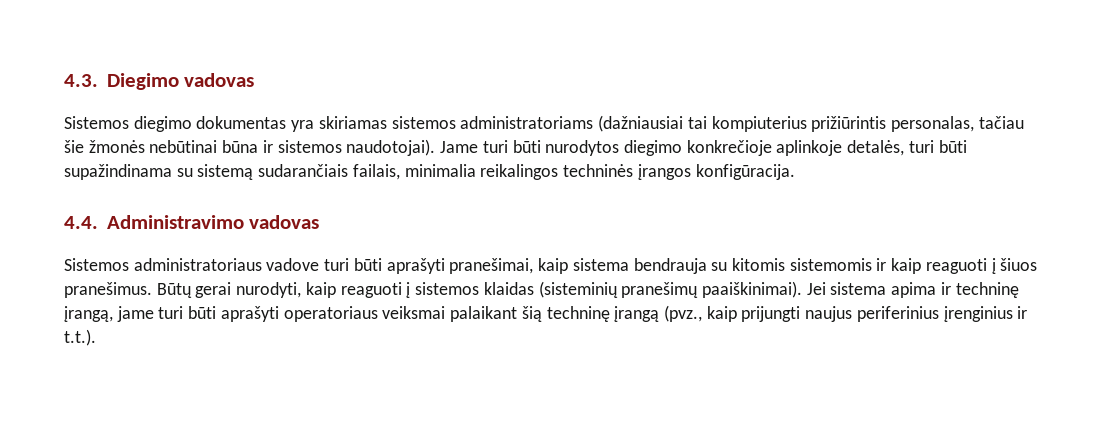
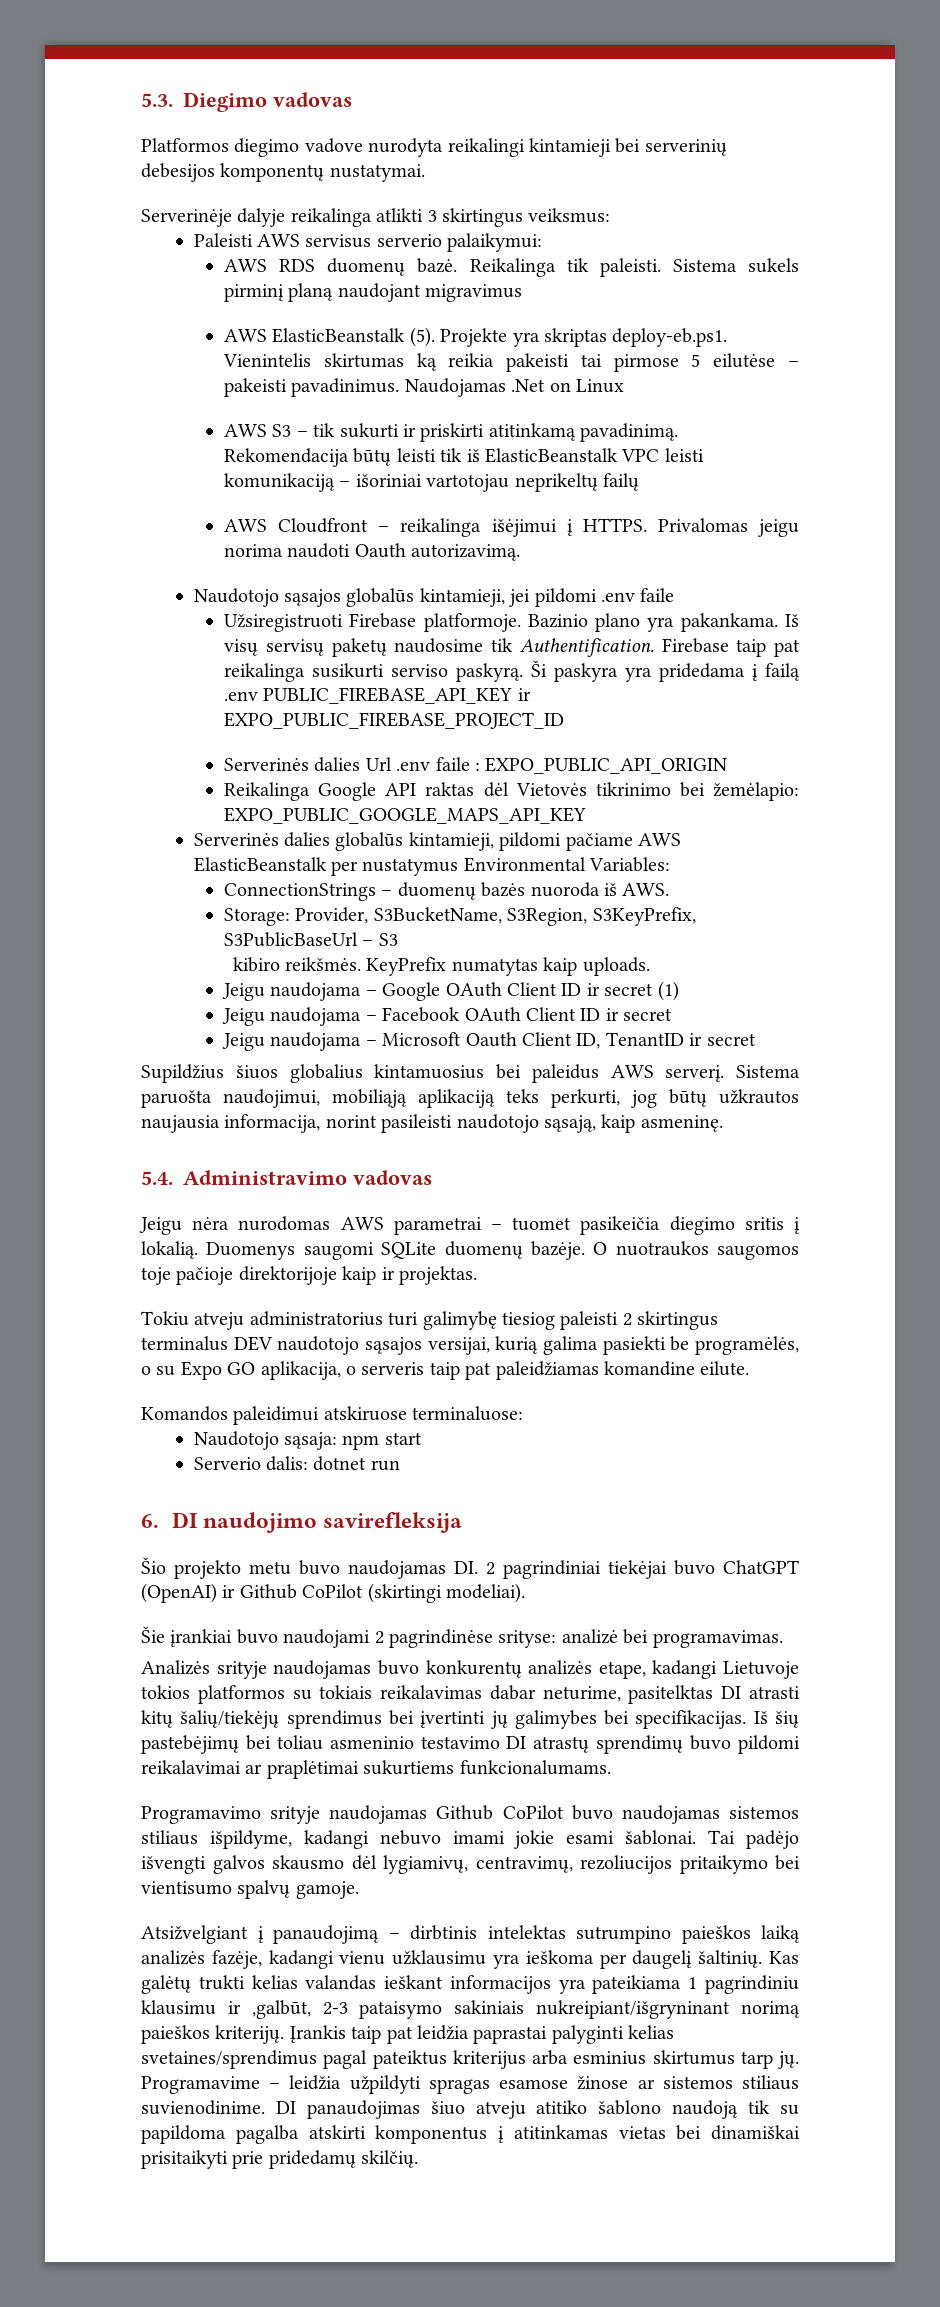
- 4.3. Diegimo vadovas
+ 5.3. Diegimo vadovas
- Sistemos diegimo dokumentas yra skiriamas sistemos administratoriams (dažniausiai tai kompiuterius prižiūrintis personalas, tačiau šie žmonės nebūtinai būna ir sistemos naudotojai). Jame turi būti nurodytos diegimo konkrečioje aplinkoje detalės, turi būti supažindinama su sistemą sudarančiais failais, minimalia reikalingos techninės įrangos konfigūracija.
- 4.4. Administravimo vadovas
- Sistemos administratoriaus vadove turi būti aprašyti pranešimai, kaip sistema bendrauja su kitomis sistemomis ir kaip reaguoti į šiuos pranešimus. Būtų gerai nurodyti, kaip reaguoti į sistemos klaidas (sisteminių pranešimų paaiškinimai). Jei sistema apima ir techninę įrangą, jame turi būti aprašyti operatoriaus veiksmai palaikant šią techninę įrangą (pvz., kaip prijungti naujus periferinius įrenginius ir t.t.).
+ Platformos diegimo vadove nurodyta reikalingi kintamieji bei serverinių debesijos komponentų nustatymai.
+ Serverinėje dalyje reikalinga atlikti 3 skirtingus veiksmus:
+ Paleisti AWS servisus serverio palaikymui:
+ AWS RDS duomenų bazė. Reikalinga tik paleisti. Sistema sukels pirminį planą naudojant migravimus
+ AWS ElasticBeanstalk (5). Projekte yra skriptas deploy-eb.ps1. Vienintelis skirtumas ką reikia pakeisti tai pirmose 5 eilutėse – pakeisti pavadinimus. Naudojamas .Net on Linux
+ AWS S3 – tik sukurti ir priskirti atitinkamą pavadinimą. Rekomendacija būtų leisti tik iš ElasticBeanstalk VPC leisti komunikaciją – išoriniai vartotojau neprikeltų failų
+ AWS Cloudfront – reikalinga išėjimui į HTTPS. Privalomas jeigu norima naudoti Oauth autorizavimą.
+ Naudotojo sąsajos globalūs kintamieji, jei pildomi .env faile
+ Užsiregistruoti Firebase platformoje. Bazinio plano yra pakankama. Iš visų servisų paketų naudosime tik Authentification. Firebase taip pat reikalinga susikurti serviso paskyrą. Ši paskyra yra pridedama į failą .env PUBLIC_FIREBASE_API_KEY ir EXPO_PUBLIC_FIREBASE_PROJECT_ID
+ Serverinės dalies Url .env faile : EXPO_PUBLIC_API_ORIGIN
+ Reikalinga Google API raktas dėl Vietovės tikrinimo bei žemėlapio: EXPO_PUBLIC_GOOGLE_MAPS_API_KEY
+ Serverinės dalies globalūs kintamieji, pildomi pačiame AWS ElasticBeanstalk per nustatymus Environmental Variables:
+ ConnectionStrings – duomenų bazės nuoroda iš AWS.
+ Storage: Provider, S3BucketName, S3Region, S3KeyPrefix, S3PublicBaseUrl – S3
+ kibiro reikšmės. KeyPrefix numatytas kaip uploads.
+ Jeigu naudojama – Google OAuth Client ID ir secret (1)
+ Jeigu naudojama – Facebook OAuth Client ID ir secret
+ Jeigu naudojama – Microsoft Oauth Client ID, TenantID ir secret
+ Supildžius šiuos globalius kintamuosius bei paleidus AWS serverį. Sistema paruošta naudojimui, mobiliąją aplikaciją teks perkurti, jog būtų užkrautos naujausia informacija, norint pasileisti naudotojo sąsają, kaip asmeninę.
+ 5.4. Administravimo vadovas
+ Jeigu nėra nurodomas AWS parametrai – tuomet pasikeičia diegimo sritis į lokalią. Duomenys saugomi SQLite duomenų bazėje. O nuotraukos saugomos toje pačioje direktorijoje kaip ir projektas.
+ Tokiu atveju administratorius turi galimybę tiesiog paleisti 2 skirtingus terminalus DEV naudotojo sąsajos versijai, kurią galima pasiekti be programėlės, o su Expo GO aplikacija, o serveris taip pat paleidžiamas komandine eilute.
+ Komandos paleidimui atskiruose terminaluose:
+ Naudotojo sąsaja: npm start
+ Serverio dalis: dotnet run
+ 6. DI naudojimo savirefleksija
+ Šio projekto metu buvo naudojamas DI. 2 pagrindiniai tiekėjai buvo ChatGPT (OpenAI) ir Github CoPilot (skirtingi modeliai).
+ Šie įrankiai buvo naudojami 2 pagrindinėse srityse: analizė bei programavimas.
+ Analizės srityje naudojamas buvo konkurentų analizės etape, kadangi Lietuvoje tokios platformos su tokiais reikalavimas dabar neturime, pasitelktas DI atrasti kitų šalių/tiekėjų sprendimus bei įvertinti jų galimybes bei specifikacijas. Iš šių pastebėjimų bei toliau asmeninio testavimo DI atrastų sprendimų buvo pildomi reikalavimai ar praplėtimai sukurtiems funkcionalumams.
+ Programavimo srityje naudojamas Github CoPilot buvo naudojamas sistemos stiliaus išpildyme, kadangi nebuvo imami jokie esami šablonai. Tai padėjo išvengti galvos skausmo dėl lygiamivų, centravimų, rezoliucijos pritaikymo bei vientisumo spalvų gamoje.
+ Atsižvelgiant į panaudojimą – dirbtinis intelektas sutrumpino paieškos laiką analizės fazėje, kadangi vienu užklausimu yra ieškoma per daugelį šaltinių. Kas galėtų trukti kelias valandas ieškant informacijos yra pateikiama 1 pagrindiniu klausimu ir ,galbūt, 2-3 pataisymo sakiniais nukreipiant/išgryninant norimą paieškos kriterijų. Įrankis taip pat leidžia paprastai palyginti kelias svetaines/sprendimus pagal pateiktus kriterijus arba esminius skirtumus tarp jų. Programavime – leidžia užpildyti spragas esamose žinose ar sistemos stiliaus suvienodinime. DI panaudojimas šiuo atveju atitiko šablono naudoją tik su papildoma pagalba atskirti komponentus į atitinkamas vietas bei dinamiškai prisitaikyti prie pridedamų skilčių.

